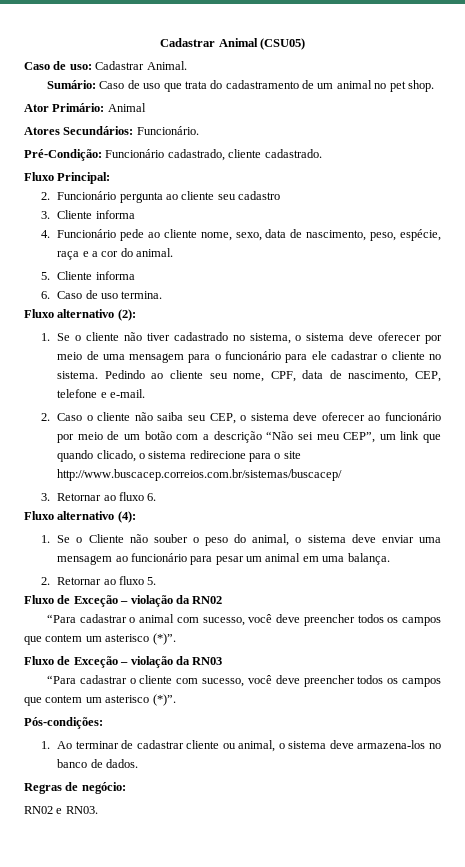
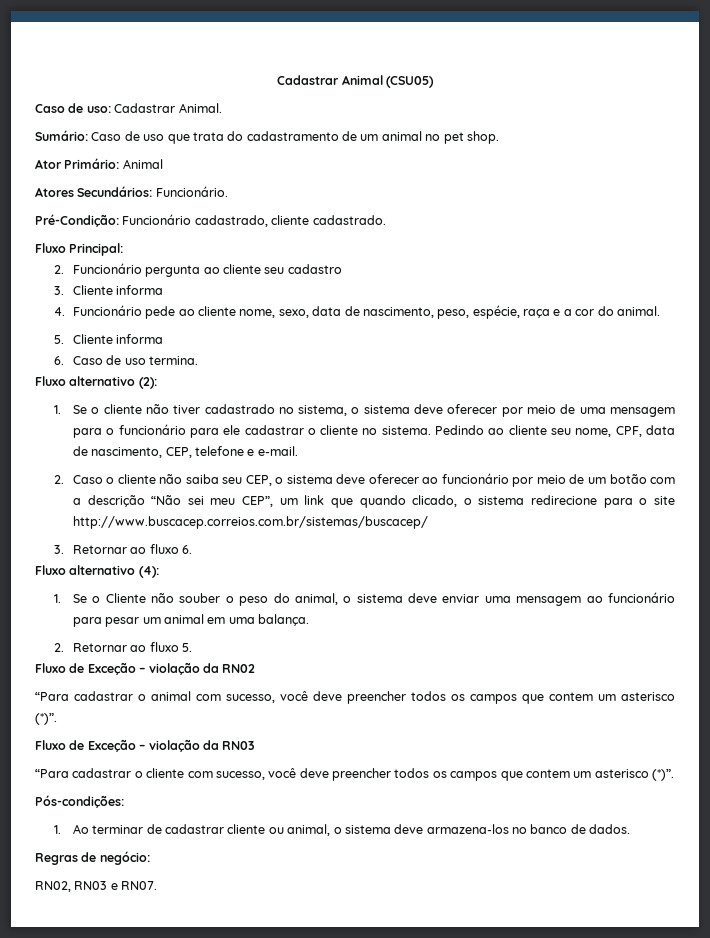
- RN02 e RN03.
+ RN02, RN03 e RN07.

